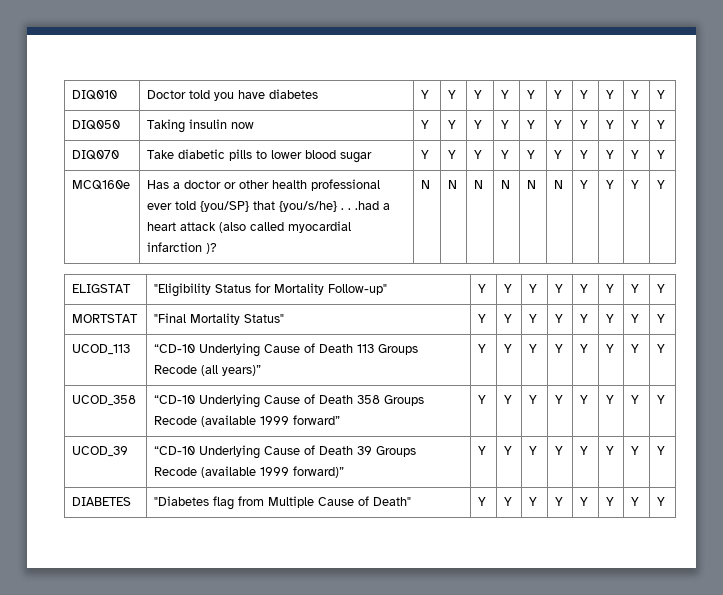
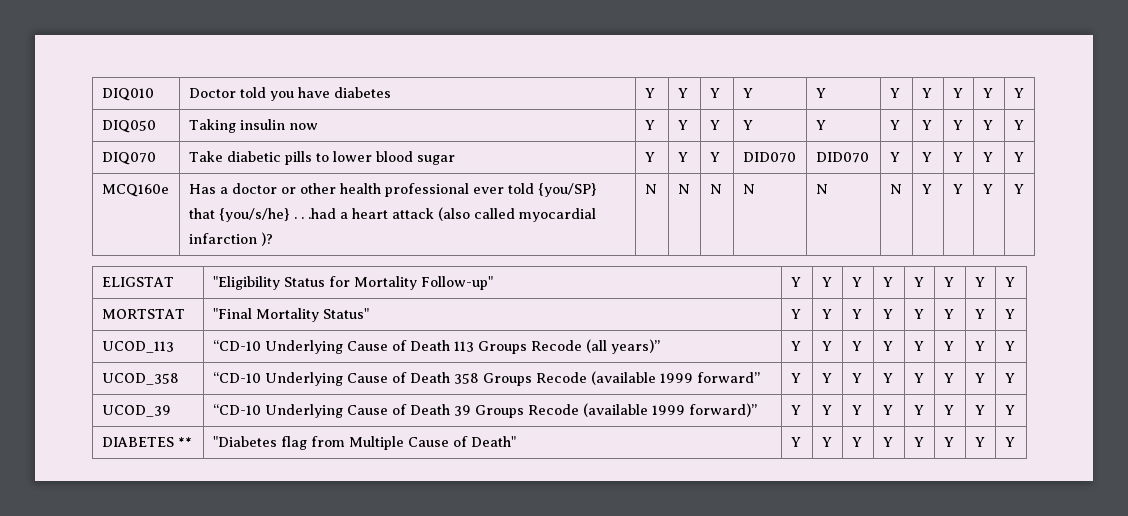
- DIQ070 | Take diabetic pills to lower blood sugar | Y | Y | Y | Y | Y | Y | Y | Y | Y | Y
+ DIQ070 | Take diabetic pills to lower blood sugar | Y | Y | Y | DID070 | DID070 | Y | Y | Y | Y | Y
- DIABETES | "Diabetes flag from Multiple Cause of Death" | Y | Y | Y | Y | Y | Y | Y | Y
+ DIABETES ** | "Diabetes flag from Multiple Cause of Death" | Y | Y | Y | Y | Y | Y | Y | Y

